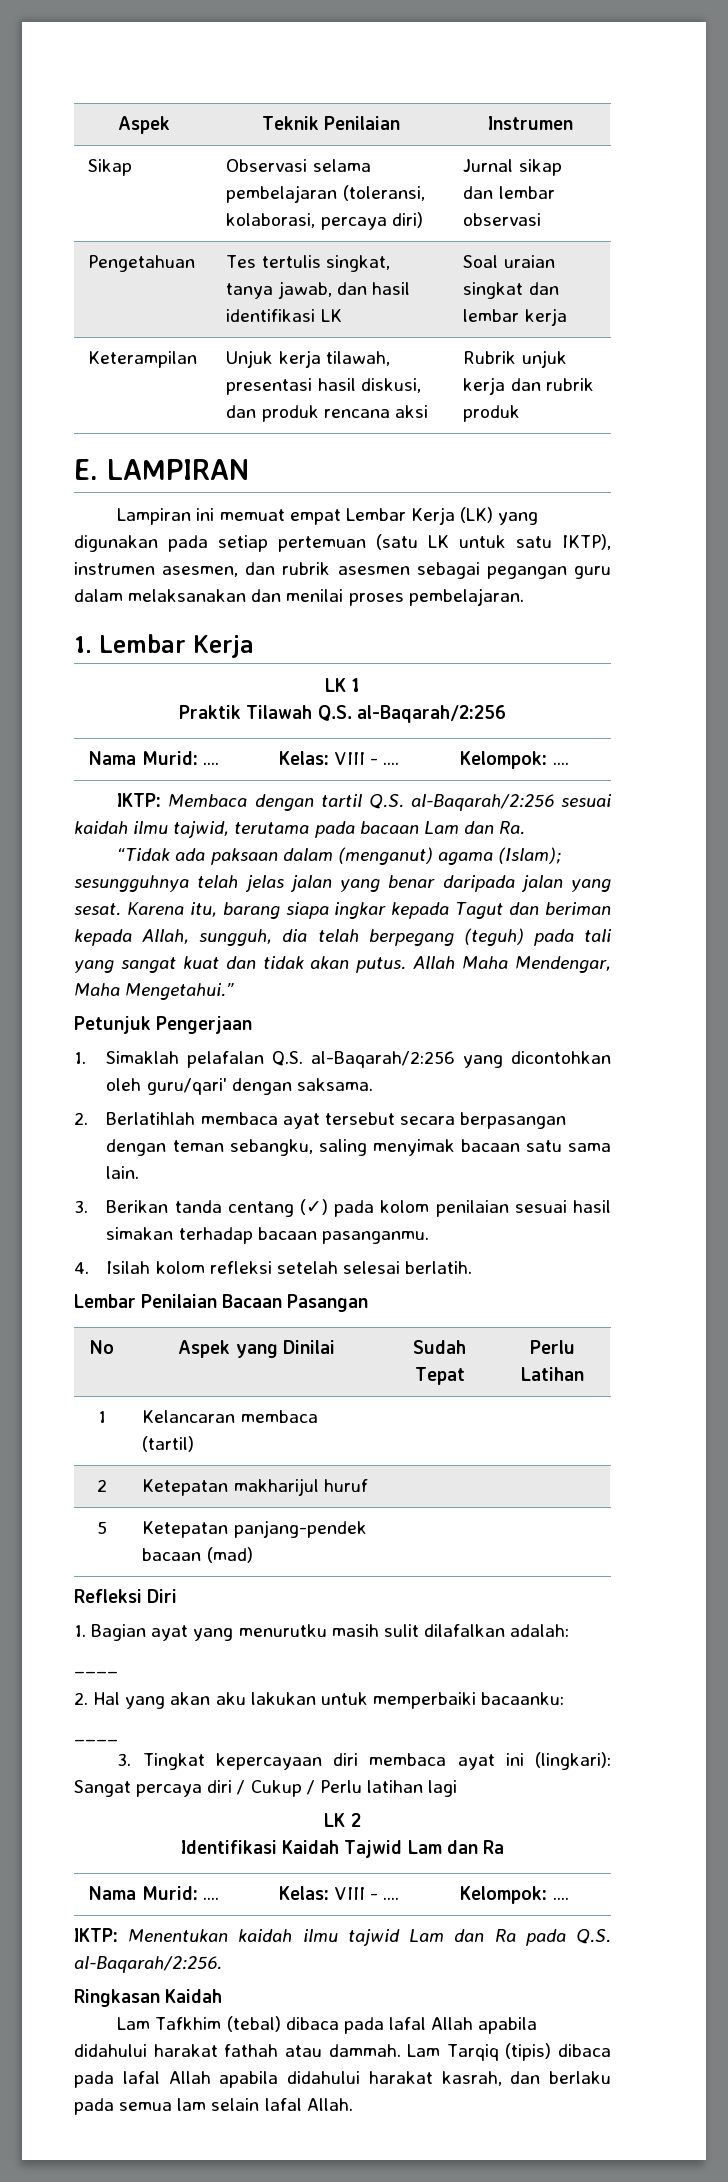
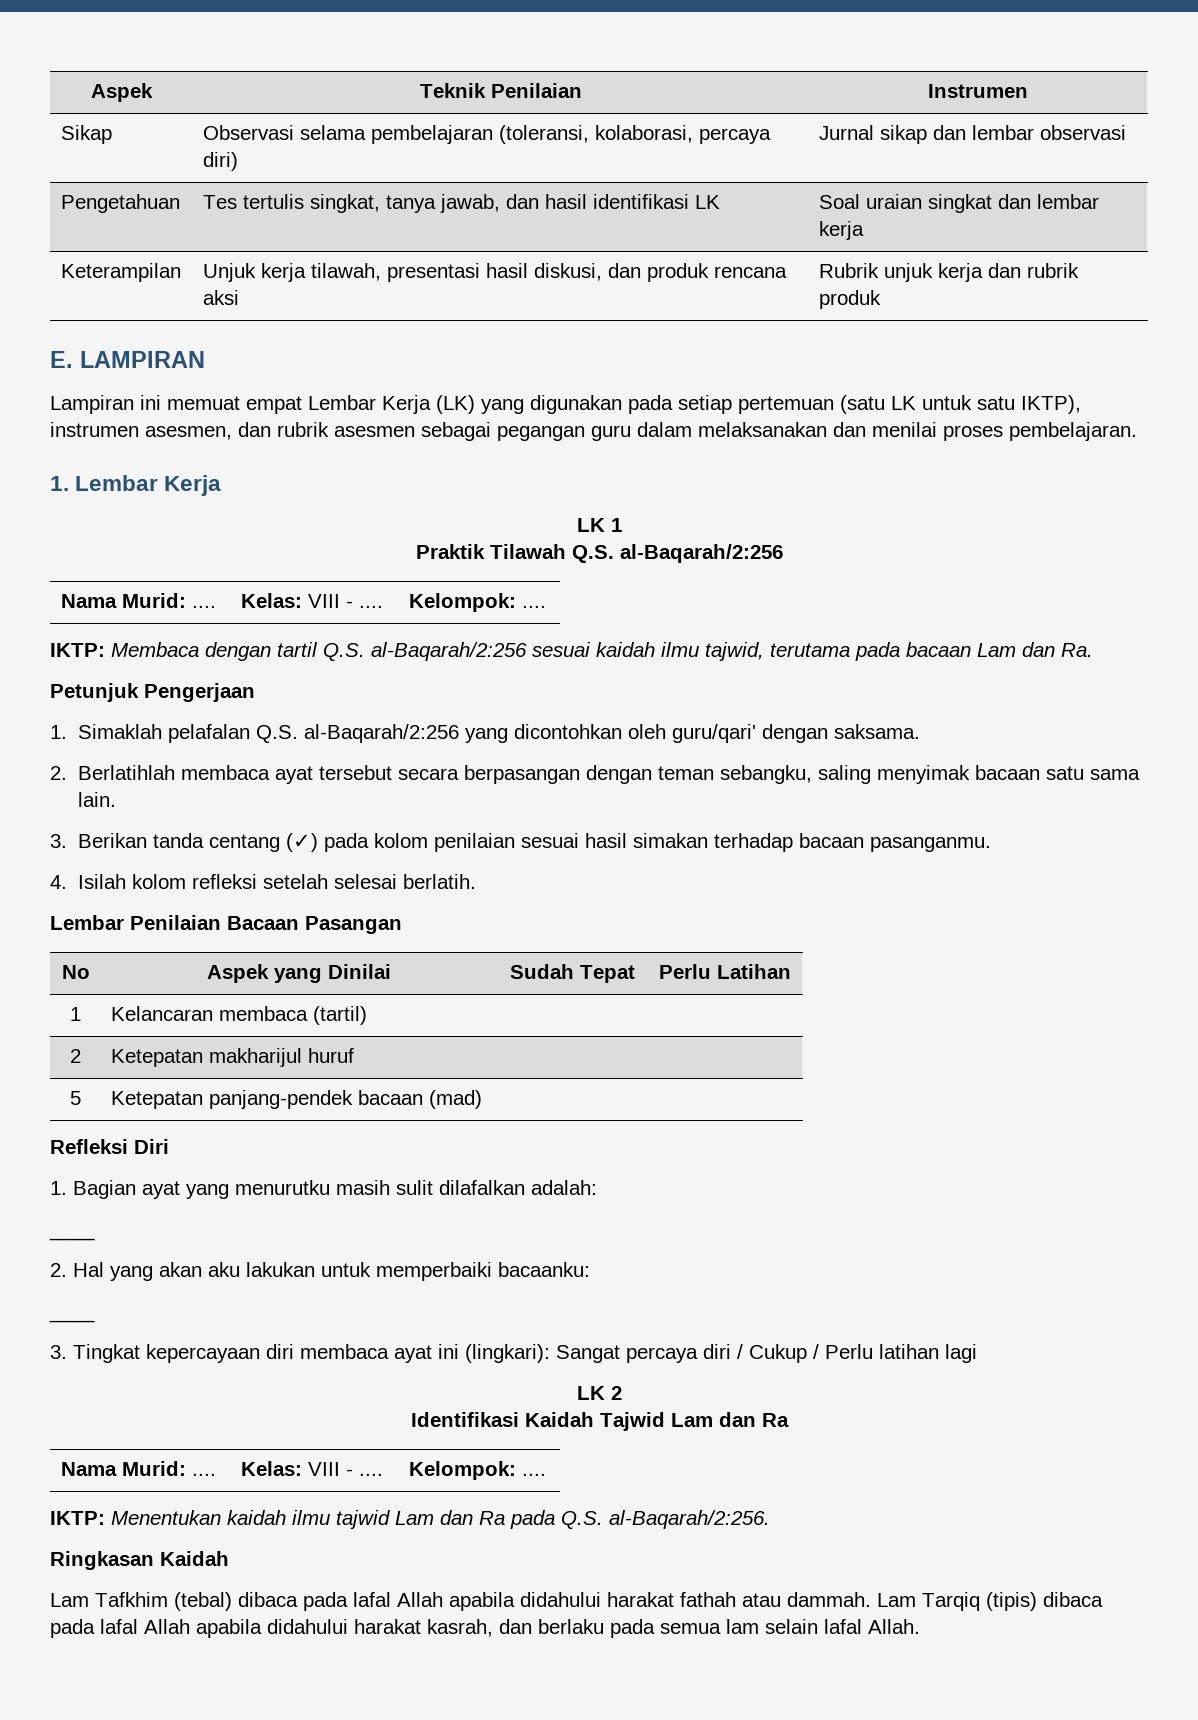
- “Tidak ada paksaan dalam (menganut) agama (Islam); sesungguhnya telah jelas jalan yang benar daripada jalan yang sesat. Karena itu, barang siapa ingkar kepada Tagut dan beriman kepada Allah, sungguh, dia telah berpegang (teguh) pada tali yang sangat kuat dan tidak akan putus. Allah Maha Mendengar, Maha Mengetahui.”

